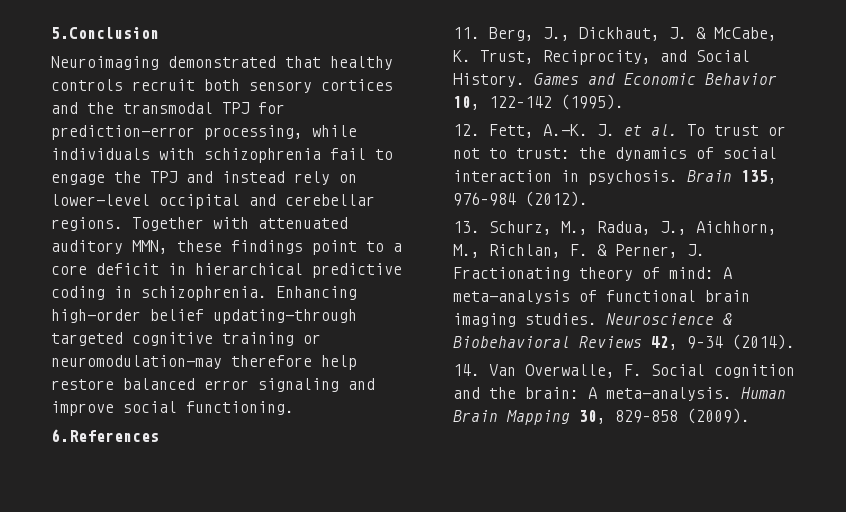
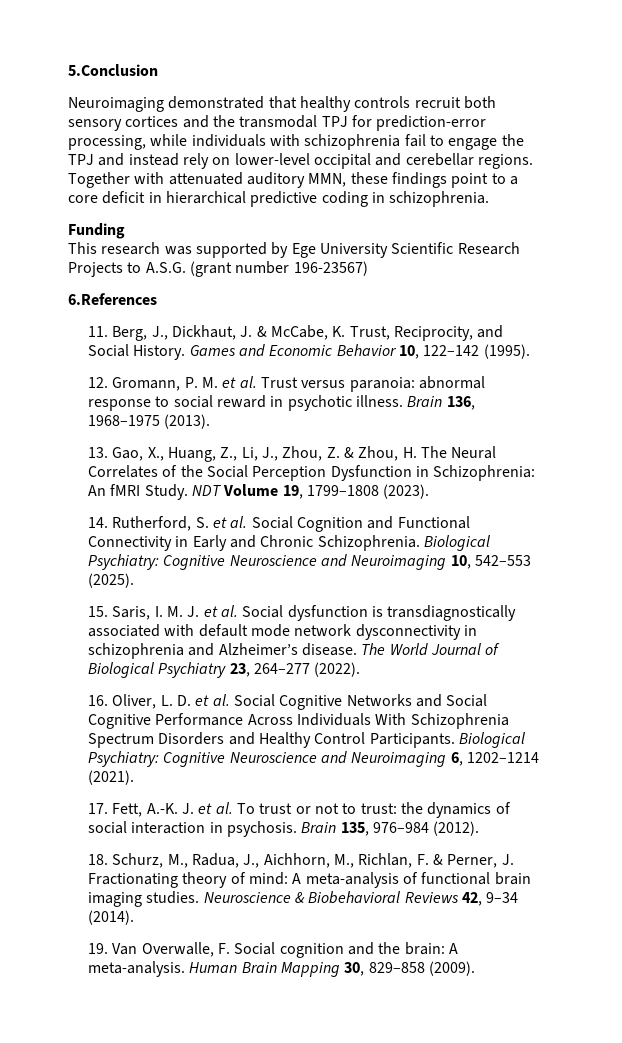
- Together with attenuated auditory MMN, these findings point to a core deficit in hierarchical predictive coding in schizophrenia. Enhancing high-order belief updating—through targeted cognitive training or neuromodulation—may therefore help restore balanced error signaling and improve social functioning.
+ Together with attenuated auditory MMN, these findings point to a core deficit in hierarchical predictive coding in schizophrenia.
+ Funding
+ This research was supported by Ege University Scientific Research Projects to A.S.G. (grant number 196-23567)
- 12. Fett, A.-K. J. et al. To trust or not to trust: the dynamics of social interaction in psychosis.
+ 12. Gromann, P. M. et al. Trust versus paranoia: abnormal response to social reward in psychotic illness. Brain 136, 1968–1975 (2013).
+ 13. Gao, X., Huang, Z., Li, J., Zhou, Z. & Zhou, H. The Neural Correlates of the Social Perception Dysfunction in Schizophrenia: An fMRI Study. NDT Volume 19, 1799–1808 (2023).
+ 14. Rutherford, S. et al. Social Cognition and Functional Connectivity in Early and Chronic Schizophrenia. Biological Psychiatry: Cognitive Neuroscience and Neuroimaging 10, 542–553 (2025).
+ 15. Saris, I. M. J. et al. Social dysfunction is transdiagnostically associated with default mode network dysconnectivity in schizophrenia and Alzheimer’s disease. The World Journal of Biological Psychiatry 23, 264–277 (2022).
+ 16. Oliver, L. D. et al. Social Cognitive Networks and Social Cognitive Performance Across Individuals With Schizophrenia Spectrum Disorders and Healthy Control Participants. Biological Psychiatry: Cognitive Neuroscience and Neuroimaging 6, 1202–1214 (2021).
+ 17. Fett, A.-K. J. et al. To trust or not to trust: the dynamics of social interaction in psychosis.
- 13. Schurz, M., Radua, J., Aichhorn, M., Richlan, F. & Perner, J. Fractionating theory of mind: A meta-analysis of functional brain imaging studies.
+ 18. Schurz, M., Radua, J., Aichhorn, M., Richlan, F. & Perner, J. Fractionating theory of mind: A meta-analysis of functional brain imaging studies.
- 14. Van Overwalle, F. Social cognition and the brain: A meta‐analysis.
+ 19. Van Overwalle, F. Social cognition and the brain: A meta‐analysis.

